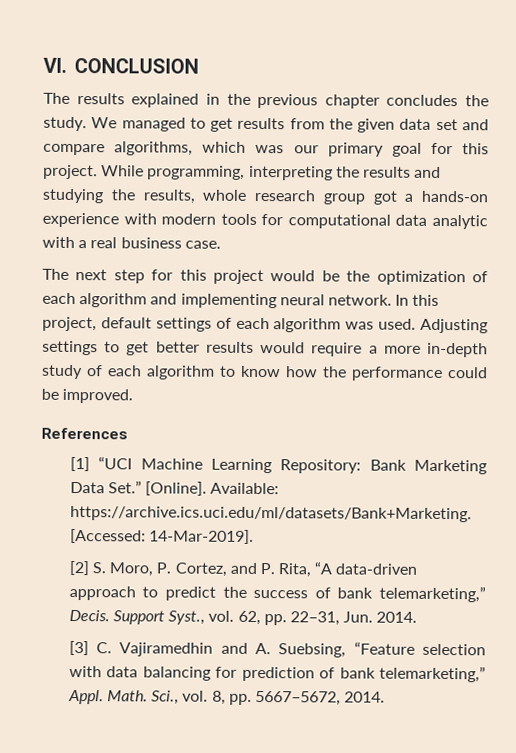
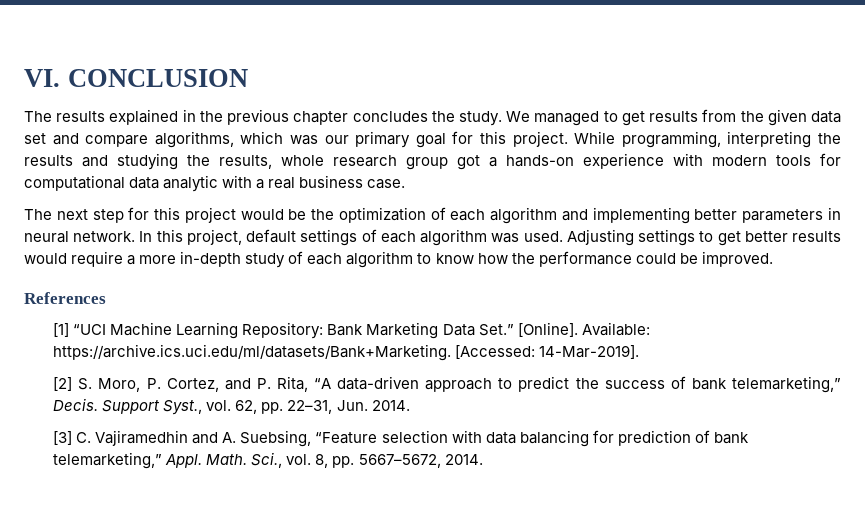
- The next step for this project would be the optimization of each algorithm and implementing neural network.
+ The next step for this project would be the optimization of each algorithm and implementing better parameters in neural network.

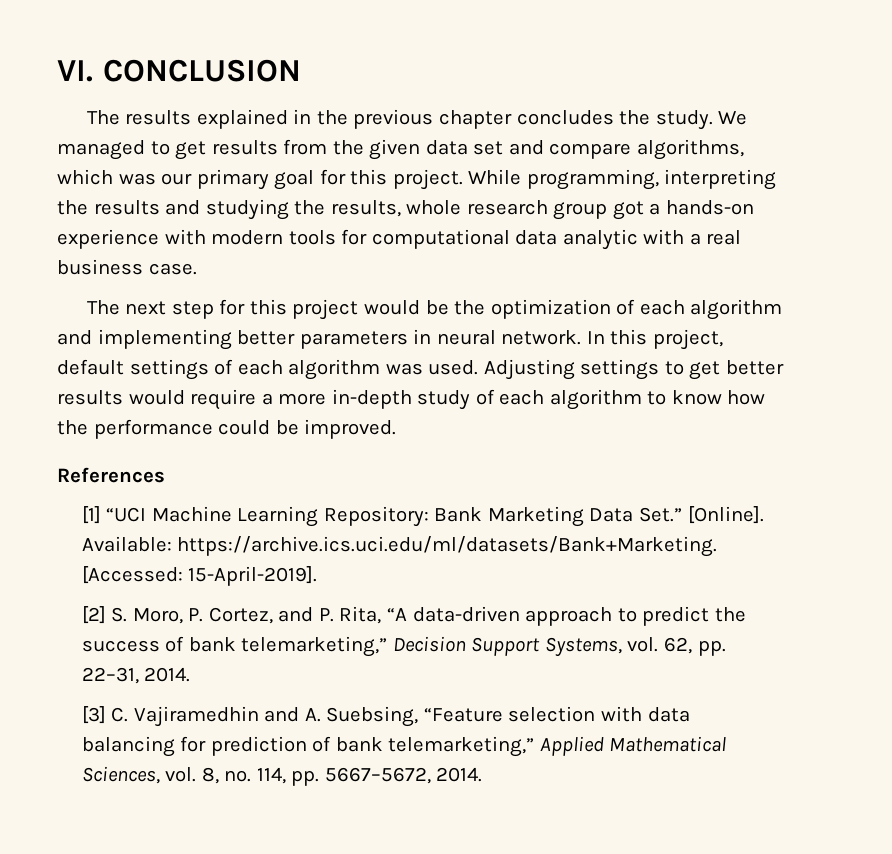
- Available: https://archive.ics.uci.edu/ml/datasets/Bank+Marketing. [Accessed: 14-Mar-2019].
+ Available: https://archive.ics.uci.edu/ml/datasets/Bank+Marketing. [Accessed: 15-April-2019].
- [2] S. Moro, P. Cortez, and P. Rita, “A data-driven approach to predict the success of bank telemarketing,” Decis. Support Syst., vol. 62, pp. 22–31, Jun. 2014.
+ [2] S. Moro, P. Cortez, and P. Rita, “A data-driven approach to predict the success of bank telemarketing,” Decision Support Systems, vol. 62, pp. 22–31, 2014.
- [3] C. Vajiramedhin and A. Suebsing, “Feature selection with data balancing for prediction of bank telemarketing,” Appl. Math. Sci., vol. 8, pp. 5667–5672, 2014.
+ [3] C. Vajiramedhin and A. Suebsing, “Feature selection with data balancing for prediction of bank telemarketing,” Applied Mathematical Sciences, vol. 8, no. 114, pp. 5667–5672, 2014.

